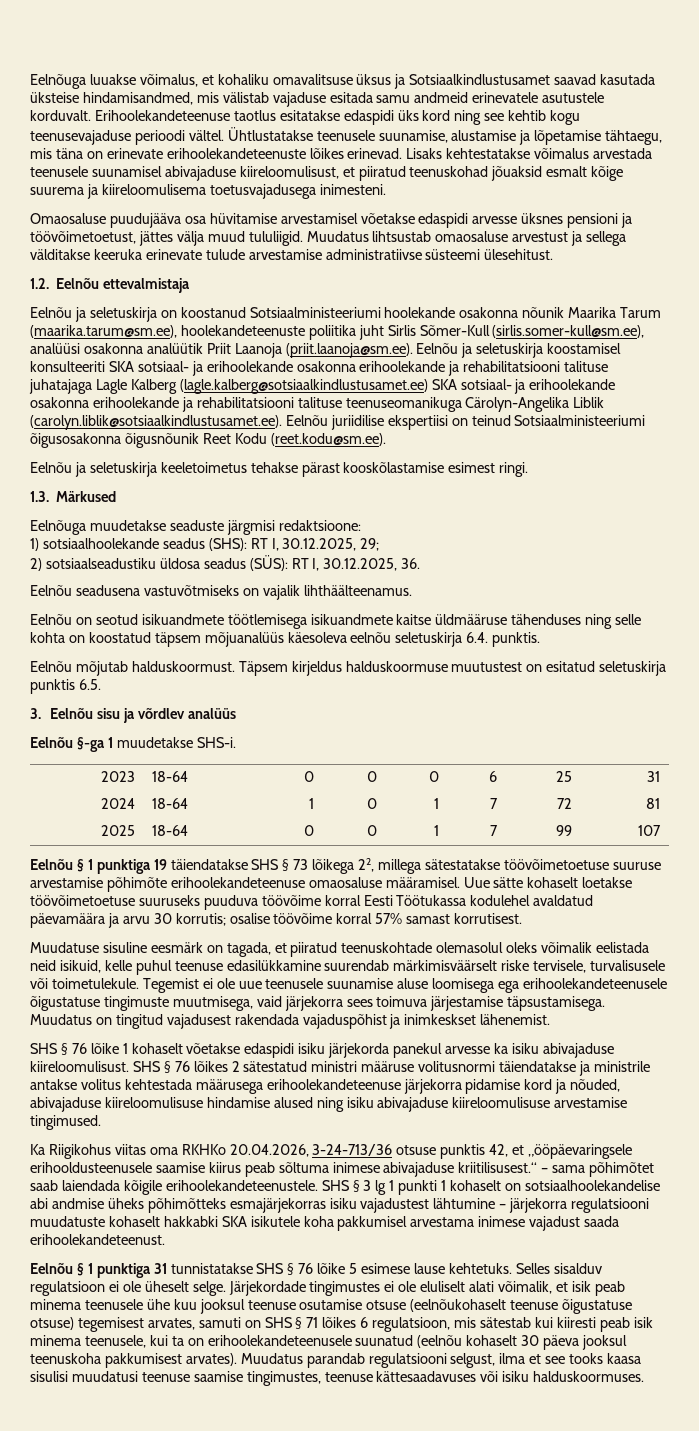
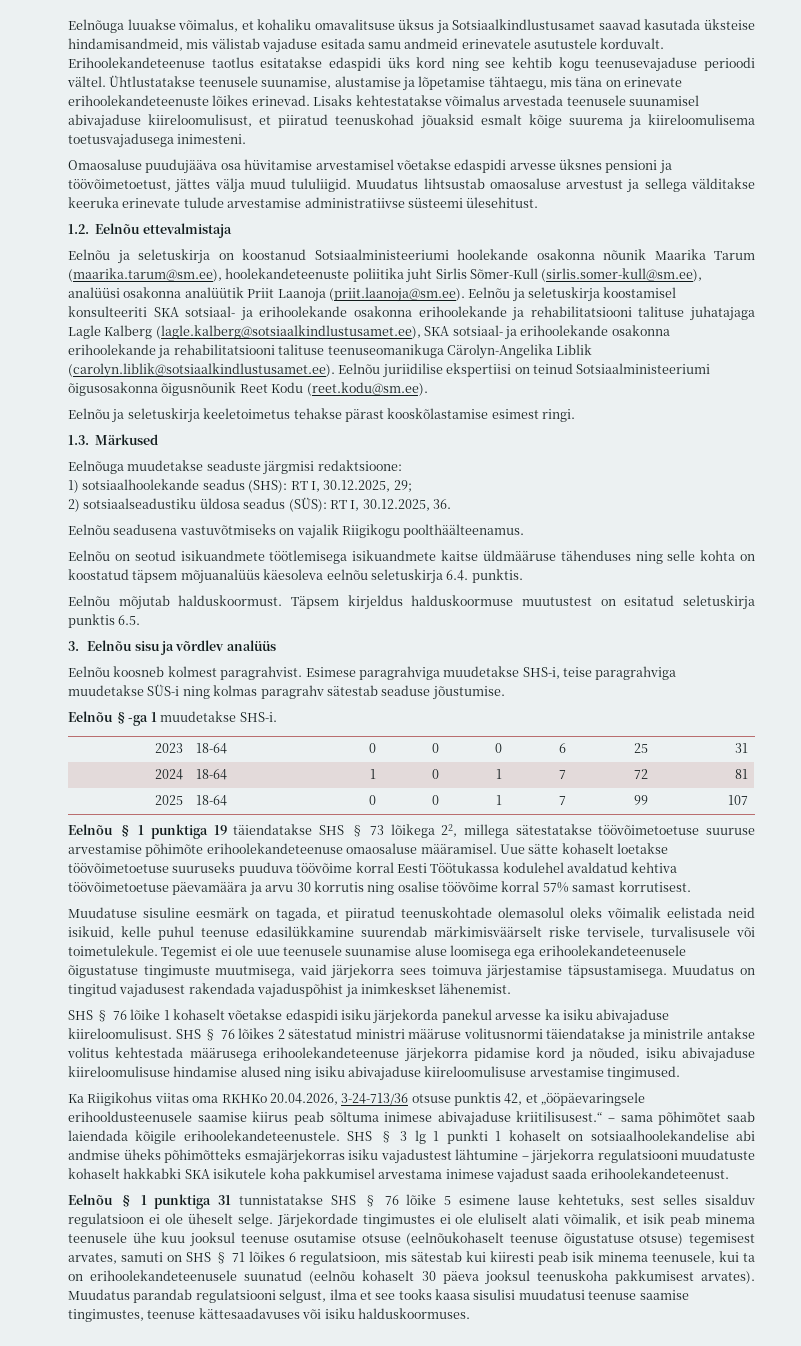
- Eelnõuga luuakse võimalus, et kohaliku omavalitsuse üksus ja Sotsiaalkindlustusamet saavad kasutada üksteise hindamisandmed, mis välistab vajaduse esitada samu andmeid erinevatele asutustele korduvalt.
+ Eelnõuga luuakse võimalus, et kohaliku omavalitsuse üksus ja Sotsiaalkindlustusamet saavad kasutada üksteise hindamisandmeid, mis välistab vajaduse esitada samu andmeid erinevatele asutustele korduvalt.
- Eelnõu ja seletuskirja on koostanud Sotsiaalministeeriumi hoolekande osakonna nõunik Maarika Tarum (maarika.tarum@sm.ee), hoolekandeteenuste poliitika juht Sirlis Sõmer-Kull (sirlis.somer-kull@sm.ee), analüüsi osakonna analüütik Priit Laanoja (priit.laanoja@sm.ee). Eelnõu ja seletuskirja koostamisel konsulteeriti SKA sotsiaal- ja erihoolekande osakonna erihoolekande ja rehabilitatsiooni talituse juhatajaga Lagle Kalberg (lagle.kalberg@sotsiaalkindlustusamet.ee) SKA sotsiaal- ja erihoolekande osakonna erihoolekande ja rehabilitatsiooni talituse teenuseomanikuga Cärolyn-Angelika Liblik (carolyn.liblik@sotsiaalkindlustusamet.ee). Eelnõu juriidilise ekspertiisi on teinud Sotsiaalministeeriumi õigusosakonna õigusnõunik Reet Kodu (reet.kodu@sm.ee).
+ Eelnõu ja seletuskirja on koostanud Sotsiaalministeeriumi hoolekande osakonna nõunik Maarika Tarum (maarika.tarum@sm.ee), hoolekandeteenuste poliitika juht Sirlis Sõmer-Kull (sirlis.somer-kull@sm.ee), analüüsi osakonna analüütik Priit Laanoja (priit.laanoja@sm.ee). Eelnõu ja seletuskirja koostamisel konsulteeriti SKA sotsiaal- ja erihoolekande osakonna erihoolekande ja rehabilitatsiooni talituse juhatajaga Lagle Kalberg (lagle.kalberg@sotsiaalkindlustusamet.ee), SKA sotsiaal- ja erihoolekande osakonna erihoolekande ja rehabilitatsiooni talituse teenuseomanikuga Cärolyn-Angelika Liblik (carolyn.liblik@sotsiaalkindlustusamet.ee). Eelnõu juriidilise ekspertiisi on teinud Sotsiaalministeeriumi õigusosakonna õigusnõunik Reet Kodu (reet.kodu@sm.ee).
- Eelnõu seadusena vastuvõtmiseks on vajalik lihthäälteenamus.
+ Eelnõu seadusena vastuvõtmiseks on vajalik Riigikogu poolthäälteenamus.
+ Eelnõu koosneb kolmest paragrahvist. Esimese paragrahviga muudetakse SHS-i, teise paragrahviga muudetakse SÜS-i ning kolmas paragrahv sätestab seaduse jõustumise.
- Uue sätte kohaselt loetakse töövõimetoetuse suuruseks puuduva töövõime korral Eesti Töötukassa kodulehel avaldatud päevamäära ja arvu 30 korrutis; osalise töövõime korral 57% samast korrutisest.
+ Uue sätte kohaselt loetakse töövõimetoetuse suuruseks puuduva töövõime korral Eesti Töötukassa kodulehel avaldatud kehtiva töövõimetoetuse päevamäära ja arvu 30 korrutis ning osalise töövõime korral 57% samast korrutisest.
- SHS § 76 lõikes 2 sätestatud ministri määruse volitusnormi täiendatakse ja ministrile antakse volitus kehtestada määrusega erihoolekandeteenuse järjekorra pidamise kord ja nõuded, abivajaduse kiireloomulisuse hindamise alused ning isiku abivajaduse kiireloomulisuse arvestamise tingimused.
+ SHS § 76 lõikes 2 sätestatud ministri määruse volitusnormi täiendatakse ja ministrile antakse volitus kehtestada määrusega erihoolekandeteenuse järjekorra pidamise kord ja nõuded, isiku abivajaduse kiireloomulisuse hindamise alused ning isiku abivajaduse kiireloomulisuse arvestamise tingimused.
- Eelnõu § 1 punktiga 31 tunnistatakse SHS § 76 lõike 5 esimese lause kehtetuks. Selles sisalduv regulatsioon ei ole üheselt selge.
+ Eelnõu § 1 punktiga 31 tunnistatakse SHS § 76 lõike 5 esimene lause kehtetuks, sest selles sisalduv regulatsioon ei ole üheselt selge.

